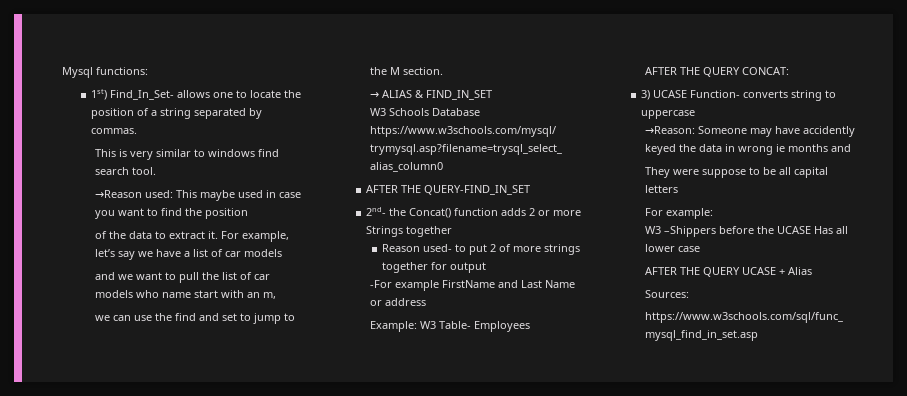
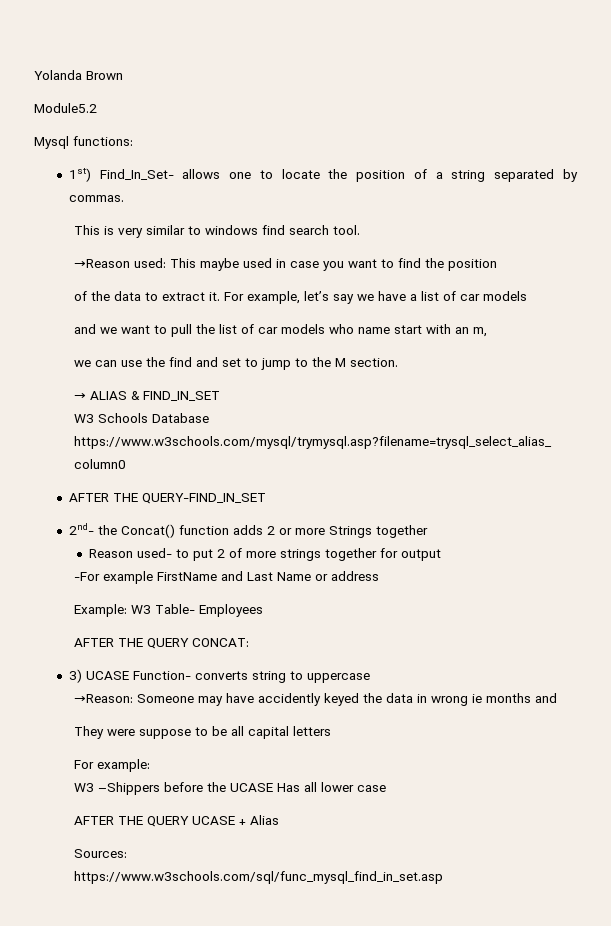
+ Yolanda Brown
+ Module5.2

